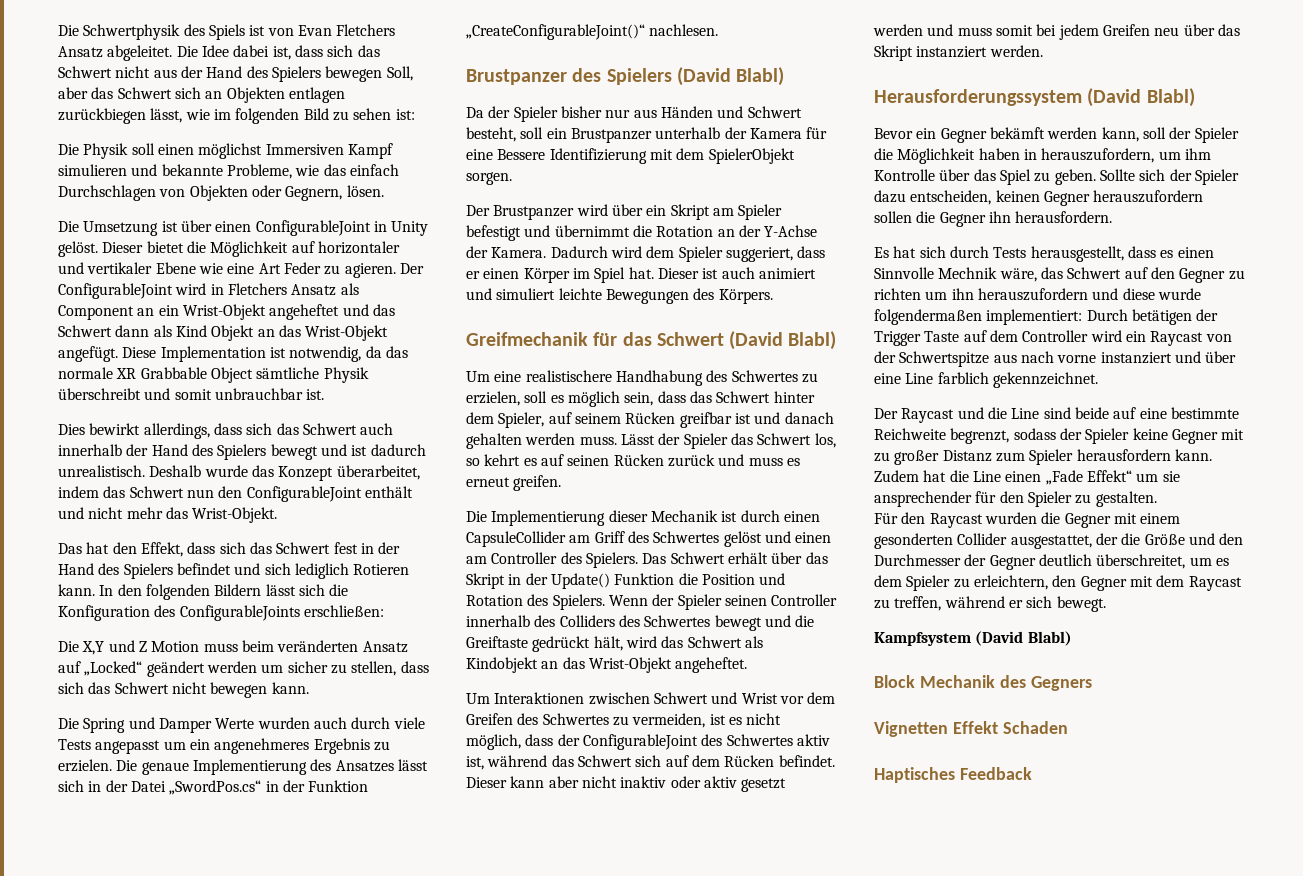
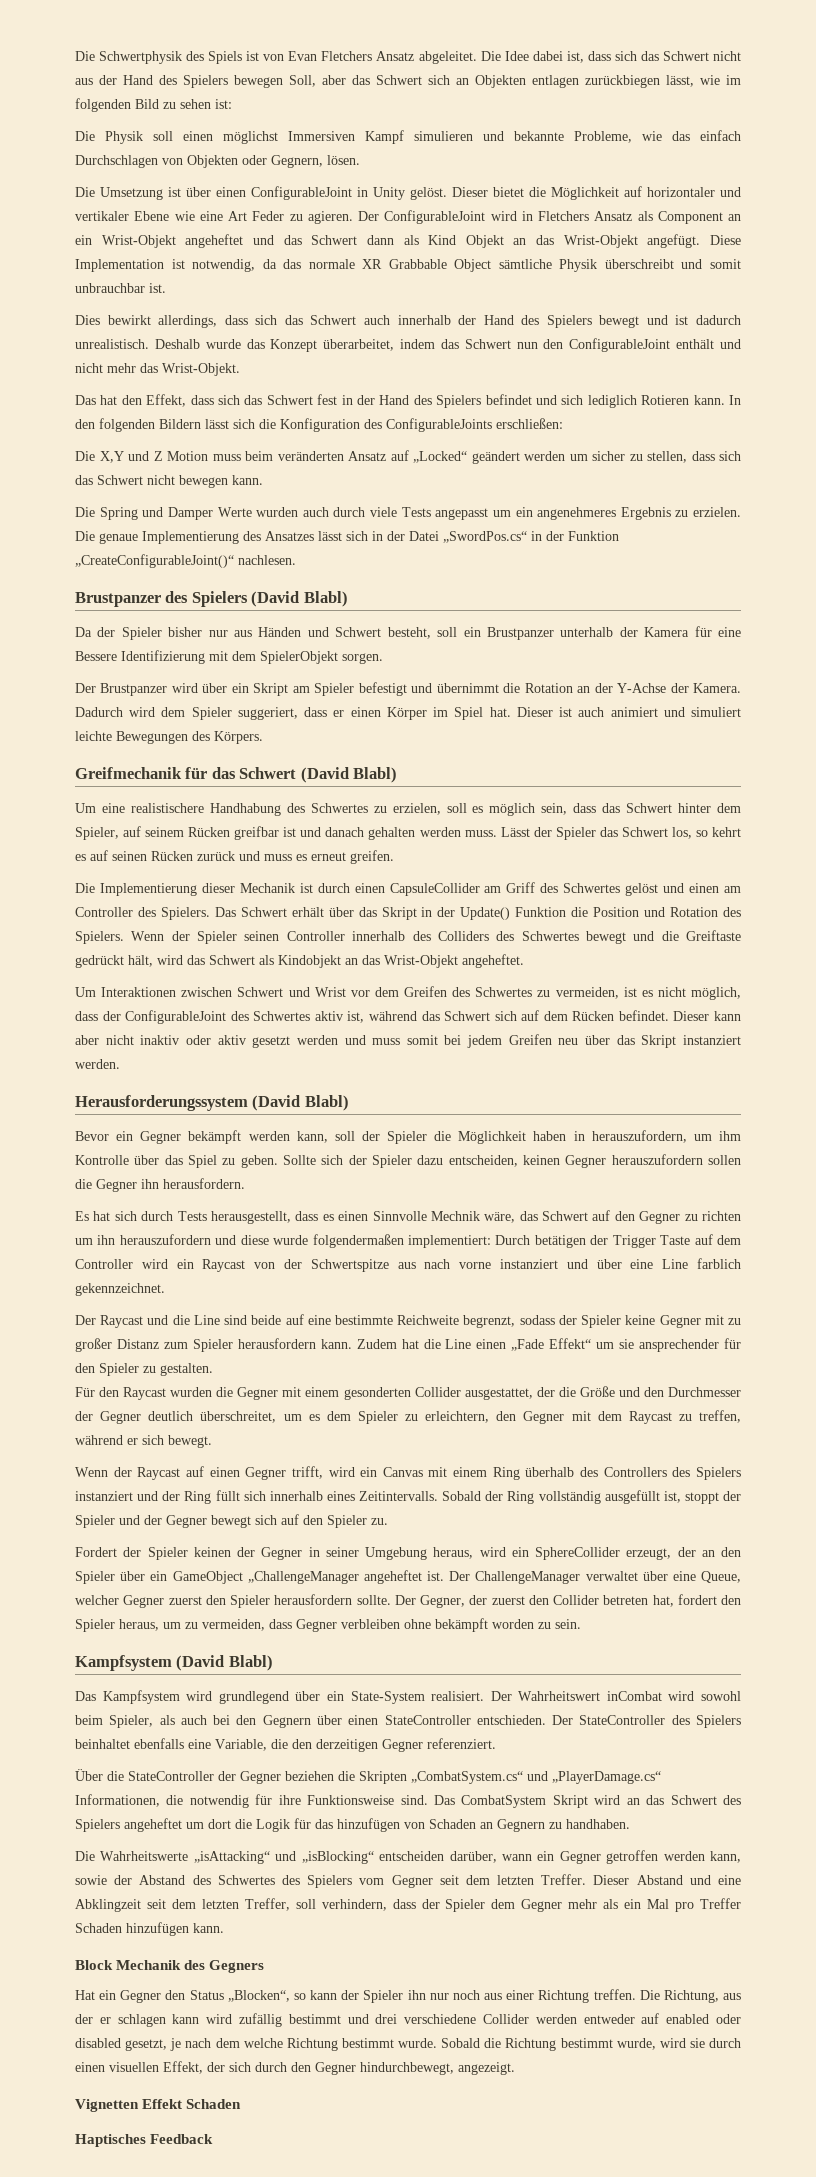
- Bevor ein Gegner bekämft werden kann, soll der Spieler die Möglichkeit haben in herauszufordern, um ihm Kontrolle über das Spiel zu geben.
+ Bevor ein Gegner bekämpft werden kann, soll der Spieler die Möglichkeit haben in herauszufordern, um ihm Kontrolle über das Spiel zu geben.
+ Wenn der Raycast auf einen Gegner trifft, wird ein Canvas mit einem Ring überhalb des Controllers des Spielers instanziert und der Ring füllt sich innerhalb eines Zeitintervalls. Sobald der Ring vollständig ausgefüllt ist, stoppt der Spieler und der Gegner bewegt sich auf den Spieler zu.
+ Fordert der Spieler keinen der Gegner in seiner Umgebung heraus, wird ein SphereCollider erzeugt, der an den Spieler über ein GameObject „ChallengeManager angeheftet ist. Der ChallengeManager verwaltet über eine Queue, welcher Gegner zuerst den Spieler herausfordern sollte. Der Gegner, der zuerst den Collider betreten hat, fordert den Spieler heraus, um zu vermeiden, dass Gegner verbleiben ohne bekämpft worden zu sein.
  Kampfsystem (David Blabl)
+ Das Kampfsystem wird grundlegend über ein State-System realisiert. Der Wahrheitswert inCombat wird sowohl beim Spieler, als auch bei den Gegnern über einen StateController entschieden. Der StateController des Spielers beinhaltet ebenfalls eine Variable, die den derzeitigen Gegner referenziert.
+ Über die StateController der Gegner beziehen die Skripten „CombatSystem.cs“ und „PlayerDamage.cs“ Informationen, die notwendig für ihre Funktionsweise sind. Das CombatSystem Skript wird an das Schwert des Spielers angeheftet um dort die Logik für das hinzufügen von Schaden an Gegnern zu handhaben.
+ Die Wahrheitswerte „isAttacking“ und „isBlocking“ entscheiden darüber, wann ein Gegner getroffen werden kann, sowie der Abstand des Schwertes des Spielers vom Gegner seit dem letzten Treffer. Dieser Abstand und eine Abklingzeit seit dem letzten Treffer, soll verhindern, dass der Spieler dem Gegner mehr als ein Mal pro Treffer Schaden hinzufügen kann.
  Block Mechanik des Gegners
+ Hat ein Gegner den Status „Blocken“, so kann der Spieler ihn nur noch aus einer Richtung treffen. Die Richtung, aus der er schlagen kann wird zufällig bestimmt und drei verschiedene Collider werden entweder auf enabled oder disabled gesetzt, je nach dem welche Richtung bestimmt wurde. Sobald die Richtung bestimmt wurde, wird sie durch einen visuellen Effekt, der sich durch den Gegner hindurchbewegt, angezeigt.

